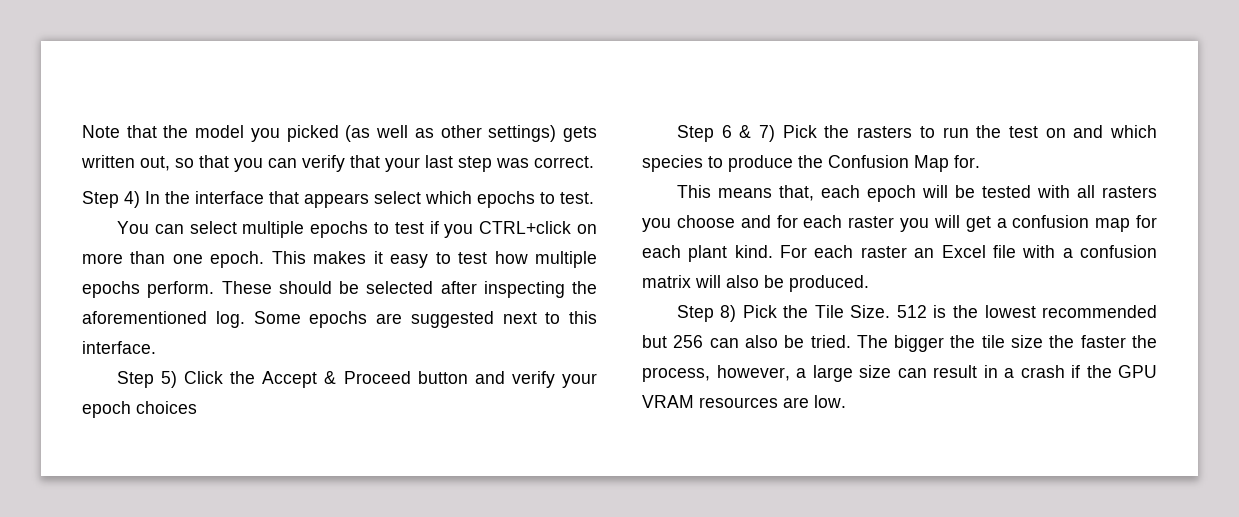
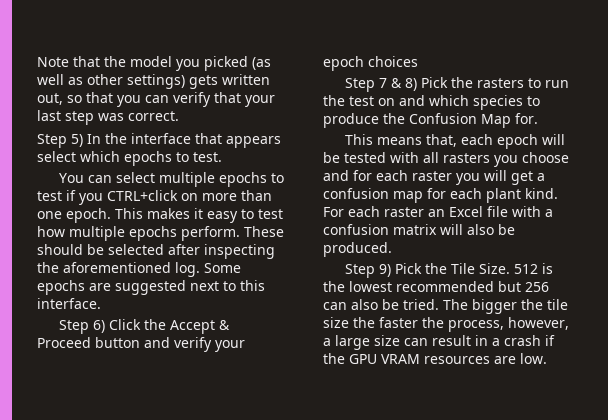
- Step 4) In the interface that appears select which epochs to test.
+ Step 5) In the interface that appears select which epochs to test.
- Step 5) Click the Accept & Proceed button and verify your epoch choices
+ Step 6) Click the Accept & Proceed button and verify your epoch choices
- Step 6 & 7) Pick the rasters to run the test on and which species to produce the Confusion Map for.
+ Step 7 & 8) Pick the rasters to run the test on and which species to produce the Confusion Map for.
- Step 8) Pick the Tile Size.
+ Step 9) Pick the Tile Size.

